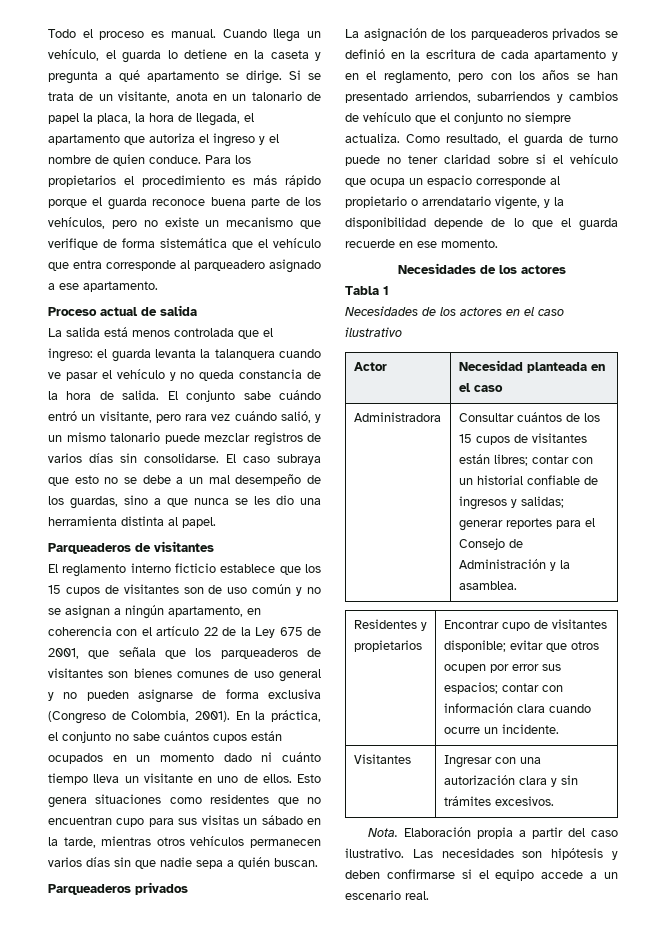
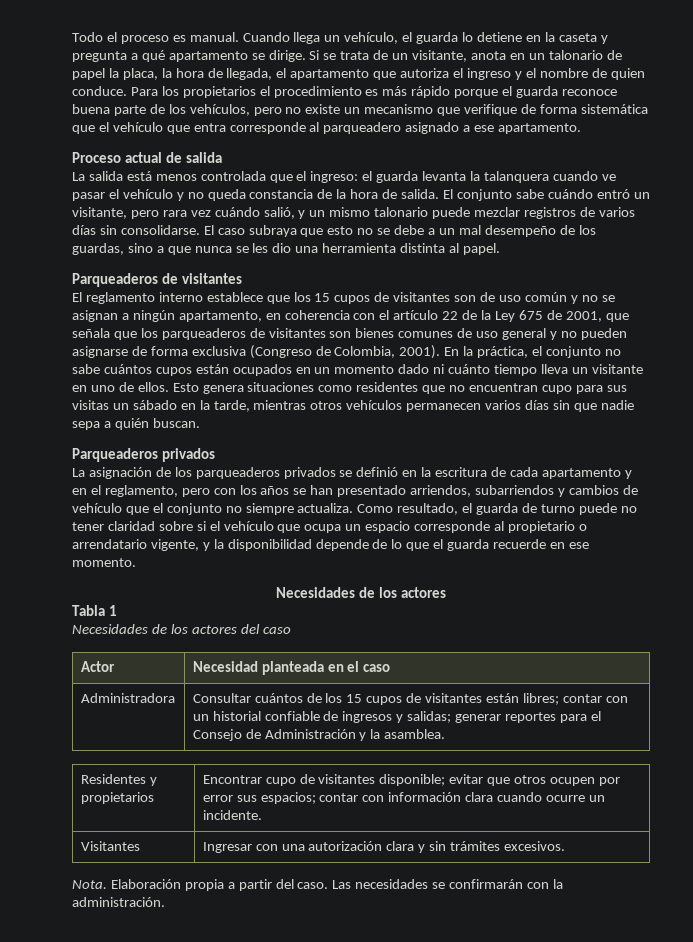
- El reglamento interno ficticio establece que los 15 cupos de visitantes son de uso común y no se asignan a ningún apartamento, en coherencia con el artículo 22 de la Ley 675 de 2001, que señala que los parqueaderos de visitantes son bienes comunes de uso general y no pueden asignarse de forma exclusiva (Congreso de Colombia, 2001).
+ El reglamento interno establece que los 15 cupos de visitantes son de uso común y no se asignan a ningún apartamento, en coherencia con el artículo 22 de la Ley 675 de 2001, que señala que los parqueaderos de visitantes son bienes comunes de uso general y no pueden asignarse de forma exclusiva (Congreso de Colombia, 2001).
- Necesidades de los actores en el caso ilustrativo
+ Necesidades de los actores del caso
- Elaboración propia a partir del caso ilustrativo. Las necesidades son hipótesis y deben confirmarse si el equipo accede a un escenario real.
+ Elaboración propia a partir del caso. Las necesidades se confirmarán con la administración.

